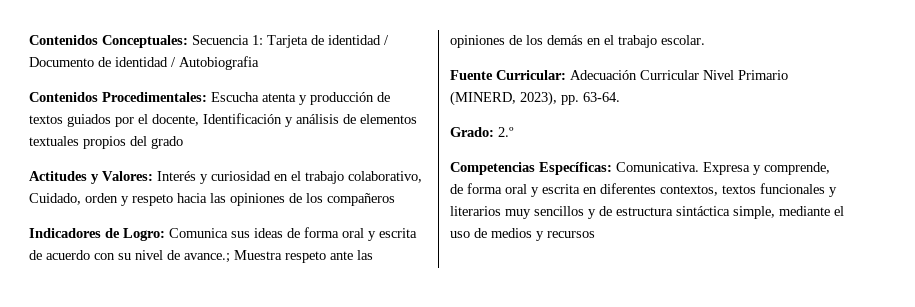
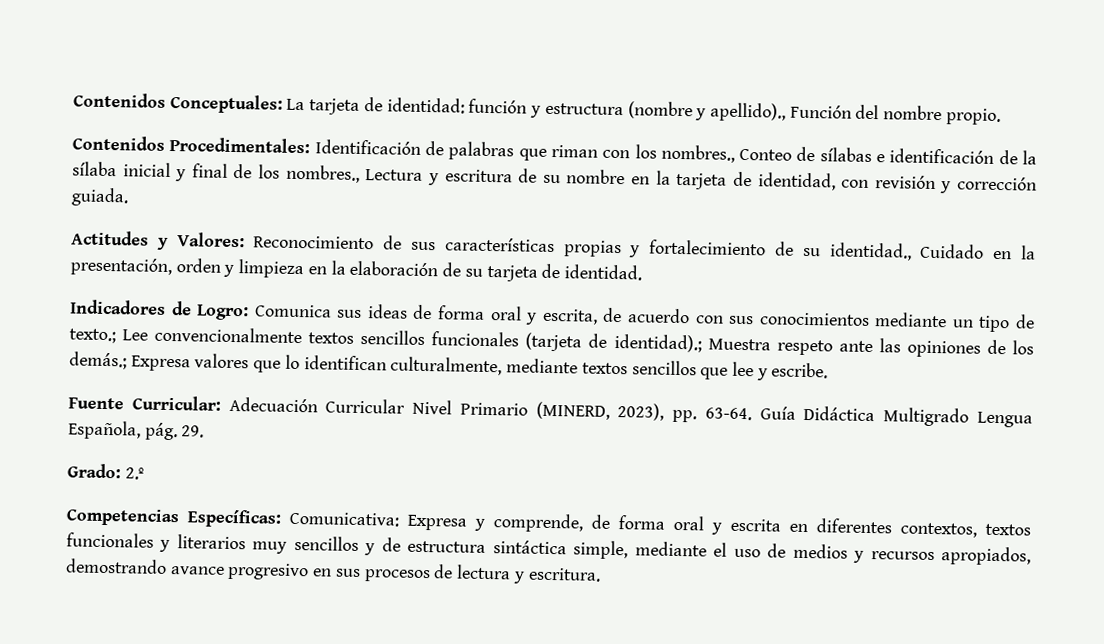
- Contenidos Conceptuales: Secuencia 1: Tarjeta de identidad / Documento de identidad / Autobiografia
- Contenidos Procedimentales: Escucha atenta y producción de textos guiados por el docente, Identificación y análisis de elementos textuales propios del grado
- Actitudes y Valores: Interés y curiosidad en el trabajo colaborativo, Cuidado, orden y respeto hacia las opiniones de los compañeros
+ Contenidos Conceptuales: La tarjeta de identidad: función y estructura (nombre y apellido)., Función del nombre propio.
+ Contenidos Procedimentales: Identificación de palabras que riman con los nombres., Conteo de sílabas e identificación de la sílaba inicial y final de los nombres., Lectura y escritura de su nombre en la tarjeta de identidad, con revisión y corrección guiada.
+ Actitudes y Valores: Reconocimiento de sus características propias y fortalecimiento de su identidad., Cuidado en la presentación, orden y limpieza en la elaboración de su tarjeta de identidad.
- Indicadores de Logro: Comunica sus ideas de forma oral y escrita de acuerdo con su nivel de avance.; Muestra respeto ante las opiniones de los demás en el trabajo escolar.
+ Indicadores de Logro: Comunica sus ideas de forma oral y escrita, de acuerdo con sus conocimientos mediante un tipo de texto.; Lee convencionalmente textos sencillos funcionales (tarjeta de identidad).; Muestra respeto ante las opiniones de los demás.; Expresa valores que lo identifican culturalmente, mediante textos sencillos que lee y escribe.
+ Guía Didáctica Multigrado Lengua Española, pág. 29.
- Competencias Específicas: Comunicativa. Expresa y comprende, de forma oral y escrita en diferentes contextos, textos funcionales y literarios muy sencillos y de estructura sintáctica simple, mediante el uso de medios y recursos
+ Competencias Específicas: Comunicativa: Expresa y comprende, de forma oral y escrita en diferentes contextos, textos funcionales y literarios muy sencillos y de estructura sintáctica simple, mediante el uso de medios y recursos apropiados, demostrando avance progresivo en sus procesos de lectura y escritura.

